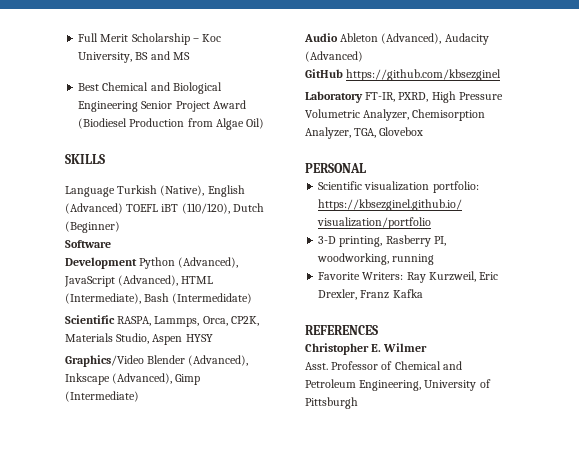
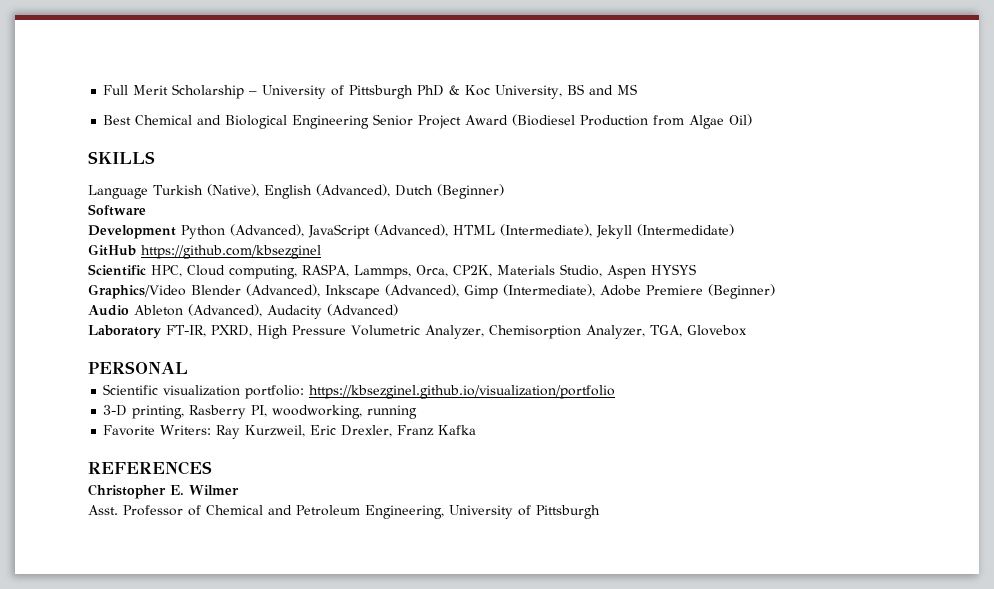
- Full Merit Scholarship – Koc University, BS and MS
+ Full Merit Scholarship – University of Pittsburgh PhD & Koc University, BS and MS
- Language Turkish (Native), English (Advanced) TOEFL iBT (110/120), Dutch (Beginner)
+ Language Turkish (Native), English (Advanced), Dutch (Beginner)
- Development Python (Advanced), JavaScript (Advanced), HTML (Intermediate), Bash (Intermedidate)
+ Development Python (Advanced), JavaScript (Advanced), HTML (Intermediate), Jekyll (Intermedidate)
- Scientific RASPA, Lammps, Orca, CP2K, Materials Studio, Aspen HYSY
+ GitHub https://github.com/kbsezginel
+ Scientific HPC, Cloud computing, RASPA, Lammps, Orca, CP2K, Materials Studio, Aspen HYSYS
- Graphics/Video Blender (Advanced), Inkscape (Advanced), Gimp (Intermediate)
+ Graphics/Video Blender (Advanced), Inkscape (Advanced), Gimp (Intermediate), Adobe Premiere (Beginner)
- GitHub https://github.com/kbsezginel

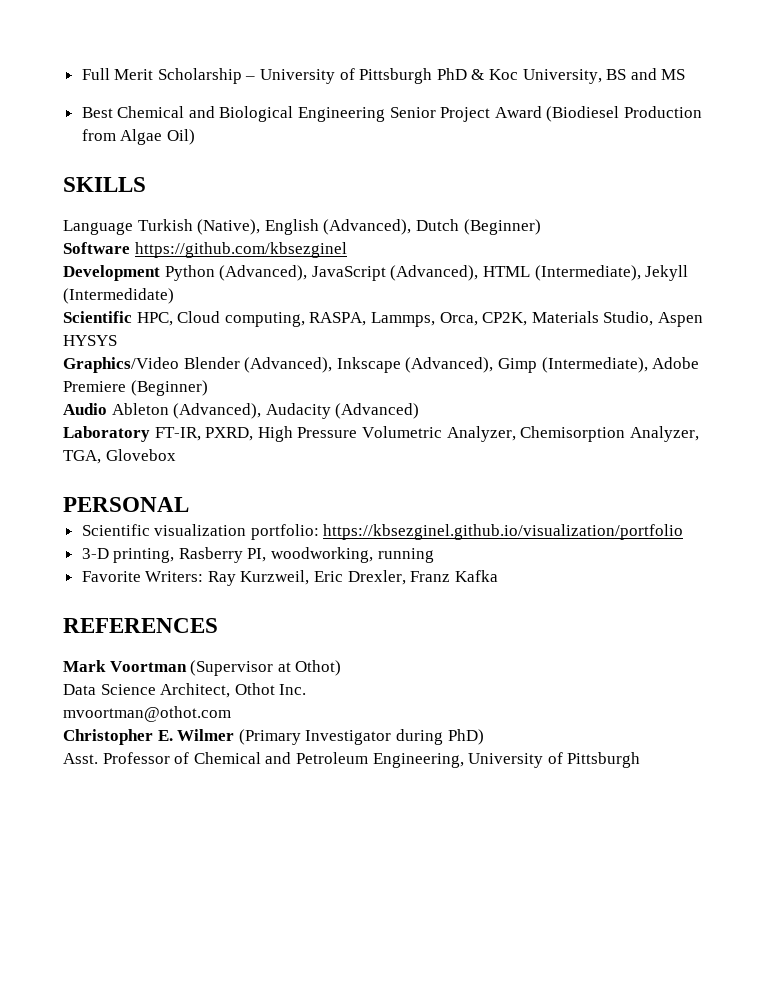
- Software
+ Software https://github.com/kbsezginel
- GitHub https://github.com/kbsezginel
+ Mark Voortman (Supervisor at Othot)
+ Data Science Architect, Othot Inc.
+ mvoortman@othot.com
- Christopher E. Wilmer
+ Christopher E. Wilmer (Primary Investigator during PhD)

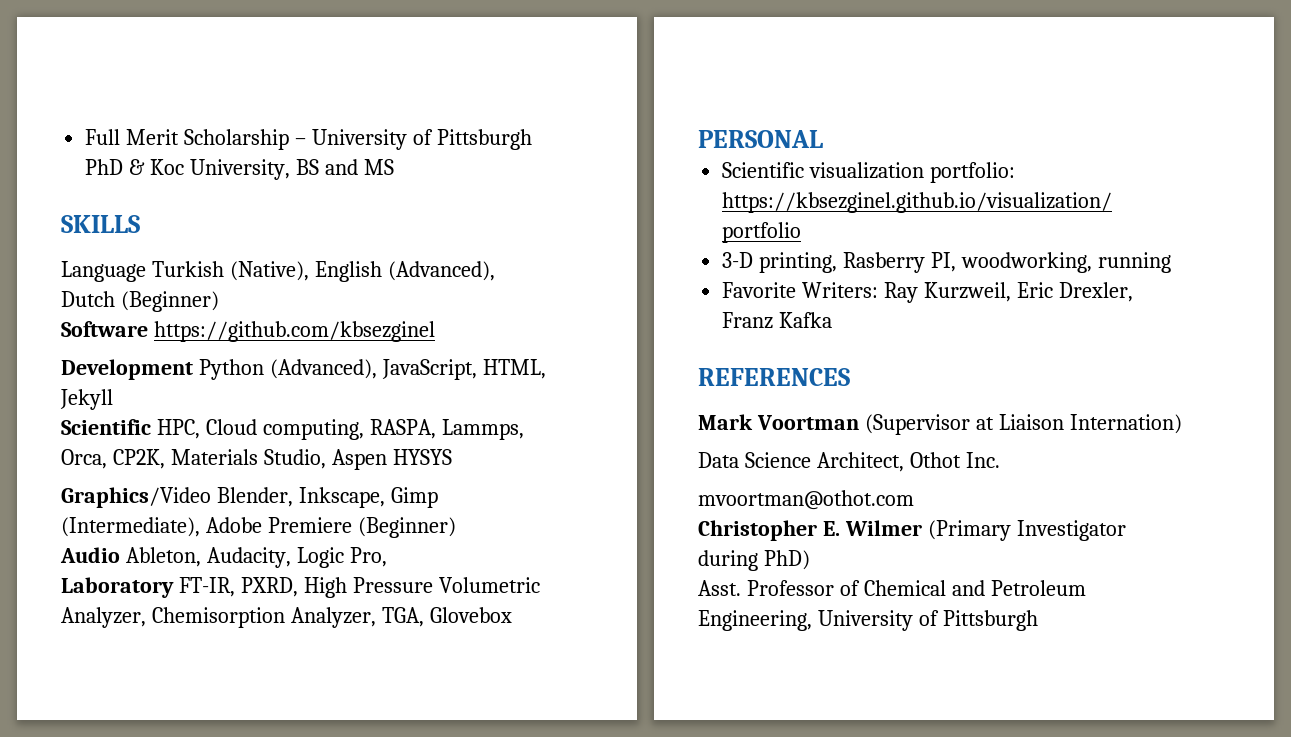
- Best Chemical and Biological Engineering Senior Project Award (Biodiesel Production from Algae Oil)
- Development Python (Advanced), JavaScript (Advanced), HTML (Intermediate), Jekyll (Intermedidate)
+ Development Python (Advanced), JavaScript, HTML, Jekyll
- Graphics/Video Blender (Advanced), Inkscape (Advanced), Gimp (Intermediate), Adobe Premiere (Beginner)
+ Graphics/Video Blender, Inkscape, Gimp (Intermediate), Adobe Premiere (Beginner)
- Audio Ableton (Advanced), Audacity (Advanced)
+ Audio Ableton, Audacity, Logic Pro,
- Mark Voortman (Supervisor at Othot)
+ Mark Voortman (Supervisor at Liaison Internation)

